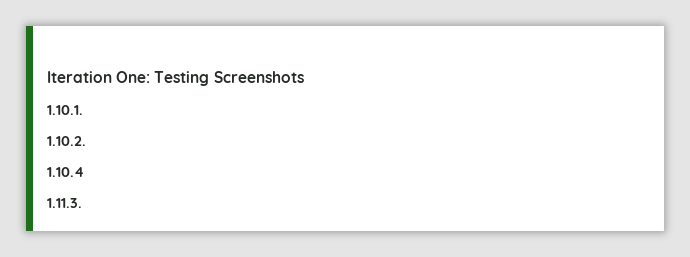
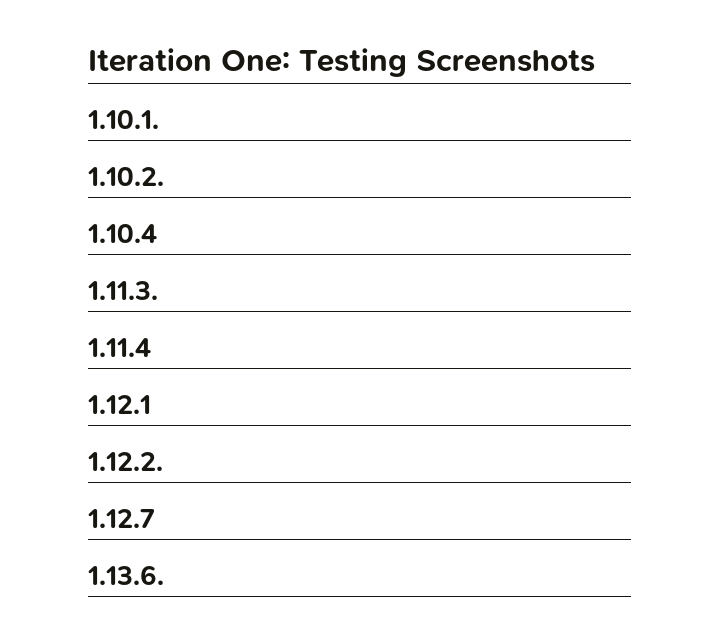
+ 1.11.4
+ 1.12.1
+ 1.12.2.
+ 1.12.7
+ 1.13.6.

